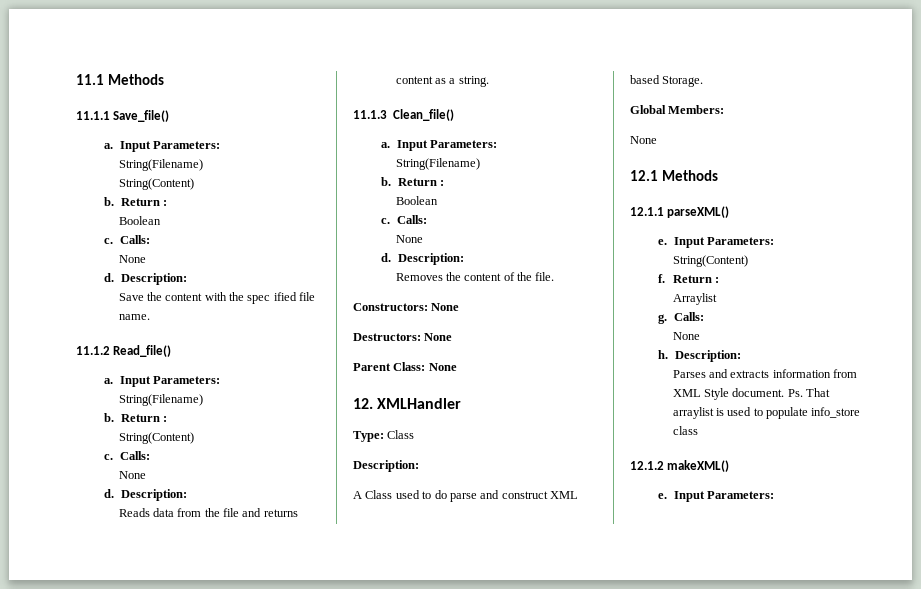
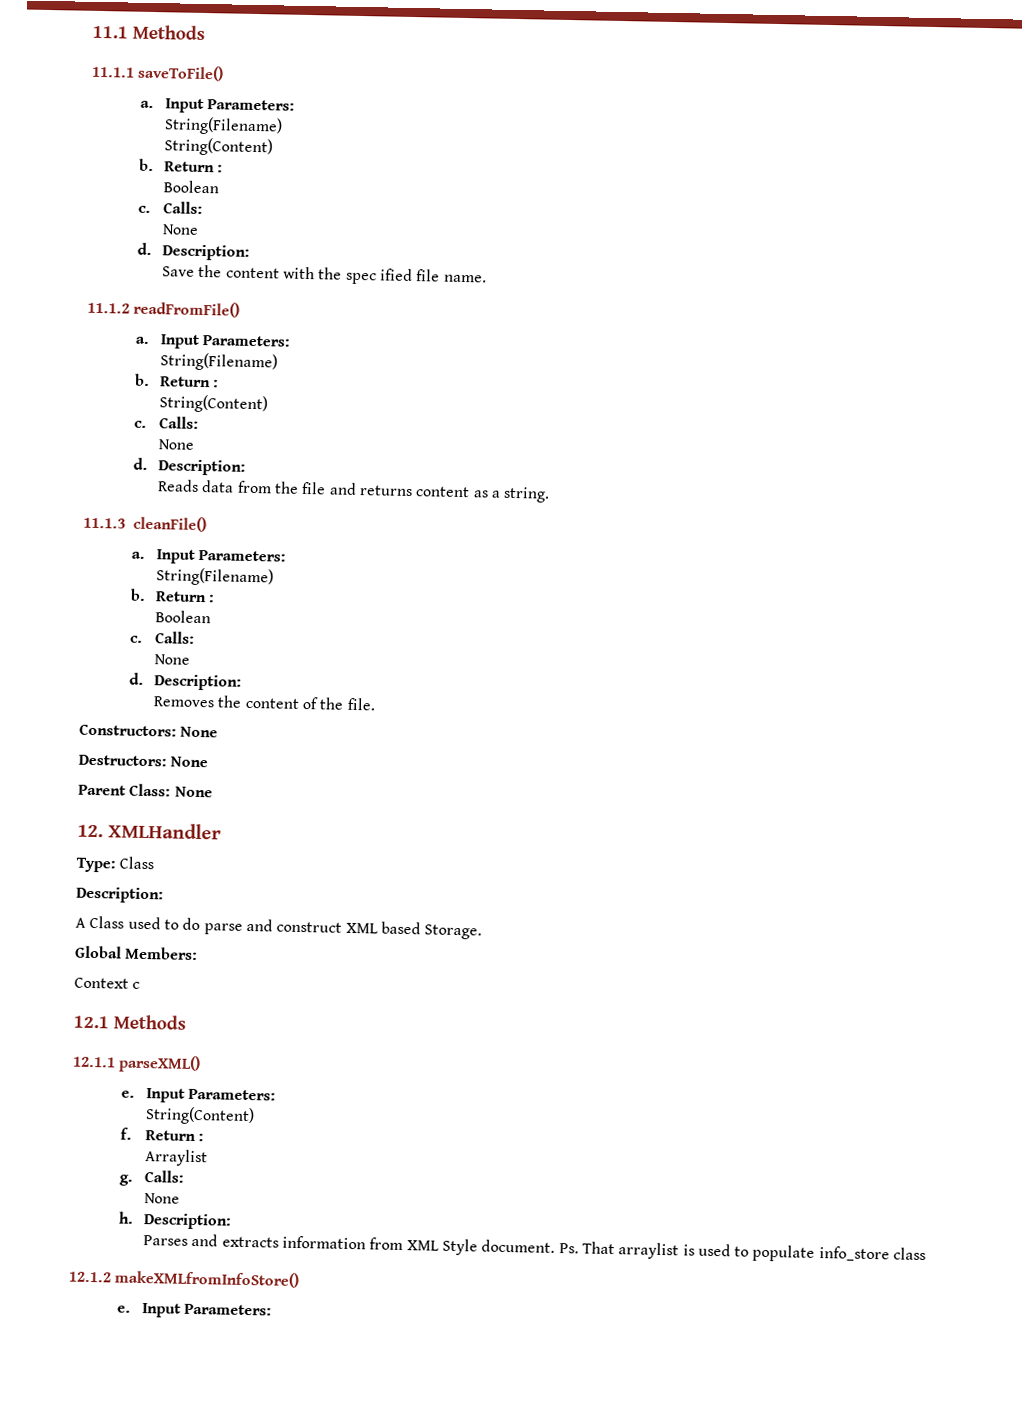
- 11.1.1 Save_file()
+ 11.1.1 saveToFile()
- 11.1.2 Read_file()
+ 11.1.2 readFromFile()
- 11.1.3 Clean_file()
+ 11.1.3 cleanFile()
  Global Members:
- None
+ Context c
- 12.1.2 makeXML()
+ 12.1.2 makeXMLfromInfoStore()

